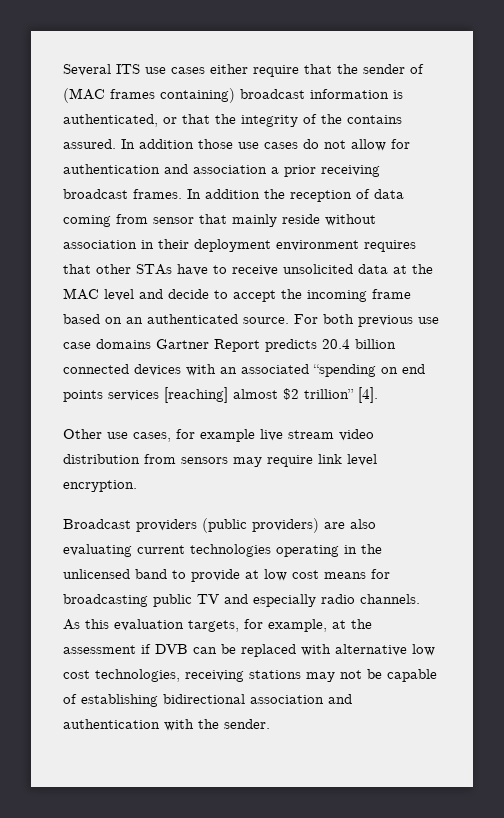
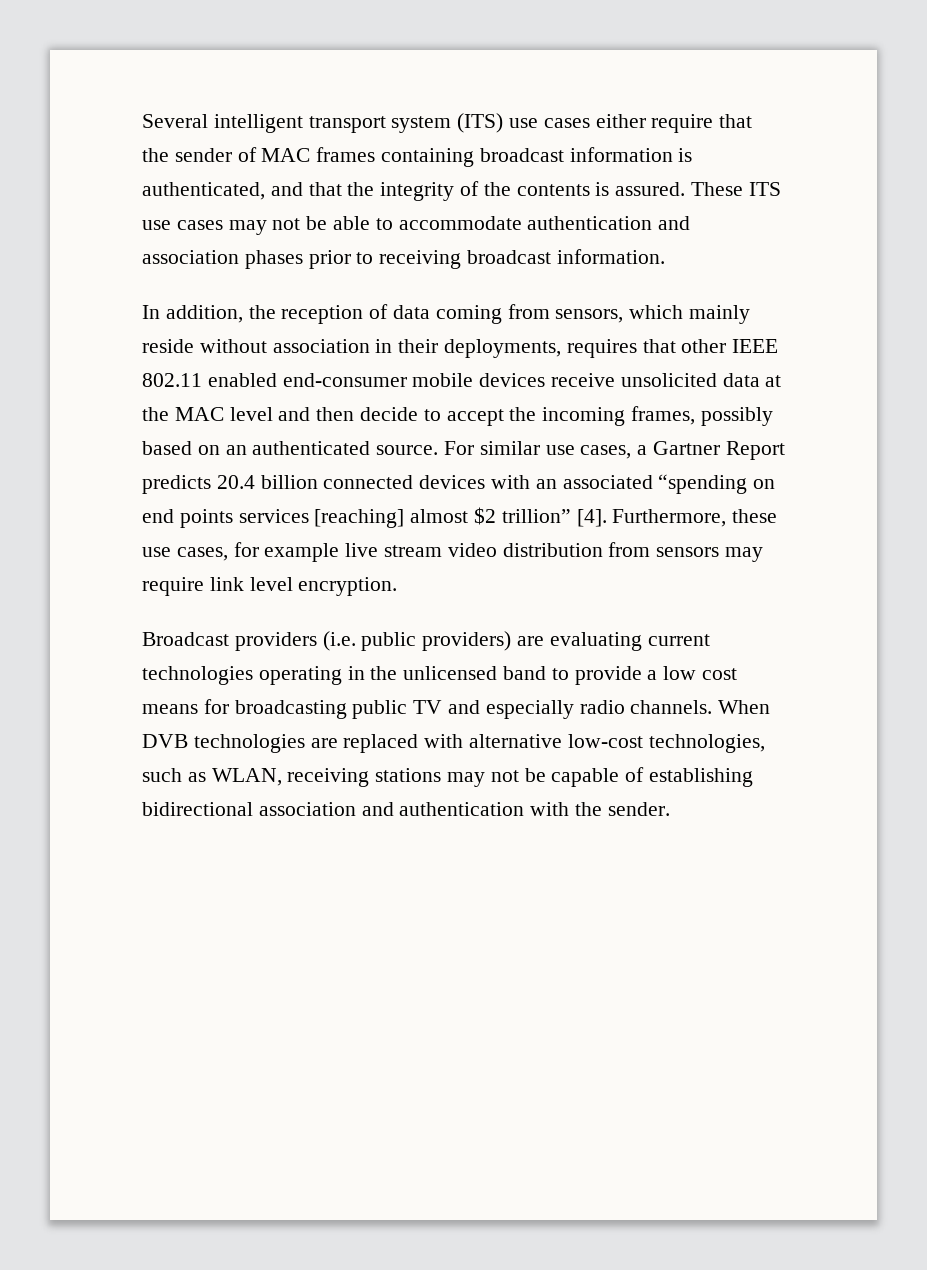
- Several ITS use cases either require that the sender of (MAC frames containing) broadcast information is authenticated, or that the integrity of the contains assured. In addition those use cases do not allow for authentication and association a prior receiving broadcast frames. In addition the reception of data coming from sensor that mainly reside without association in their deployment environment requires that other STAs have to receive unsolicited data at the MAC level and decide to accept the incoming frame based on an authenticated source.
+ Several intelligent transport system (ITS) use cases either require that the sender of MAC frames containing broadcast information is authenticated, and that the integrity of the contents is assured. These ITS use cases may not be able to accommodate authentication and association phases prior to receiving broadcast information.
+ In addition, the reception of data coming from sensors, which mainly reside without association in their deployments, requires that other IEEE 802.11 enabled end-consumer mobile devices receive unsolicited data at the MAC level and then decide to accept the incoming frames, possibly based on an authenticated source.
- For both previous use case domains Gartner Report predicts 20.4 billion connected devices with an associated “spending on end points services [reaching] almost $2 trillion” [4].
- Other use cases, for example live stream video distribution from sensors may require link level encryption.
+ For similar use cases, a Gartner Report predicts 20.4 billion connected devices with an associated “spending on end points services [reaching] almost $2 trillion” [4]. Furthermore, these use cases, for example live stream video distribution from sensors may require link level encryption.
- Broadcast providers (public providers) are also evaluating current technologies operating in the unlicensed band to provide at low cost means for broadcasting public TV and especially radio channels.
+ Broadcast providers (i.e. public providers) are evaluating current technologies operating in the unlicensed band to provide a low cost means for broadcasting public TV and especially radio channels.
- As this evaluation targets, for example, at the assessment if DVB can be replaced with alternative low cost technologies, receiving stations may not be capable of establishing bidirectional association and authentication with the sender.
+ When DVB technologies are replaced with alternative low-cost technologies, such as WLAN, receiving stations may not be capable of establishing bidirectional association and authentication with the sender.

